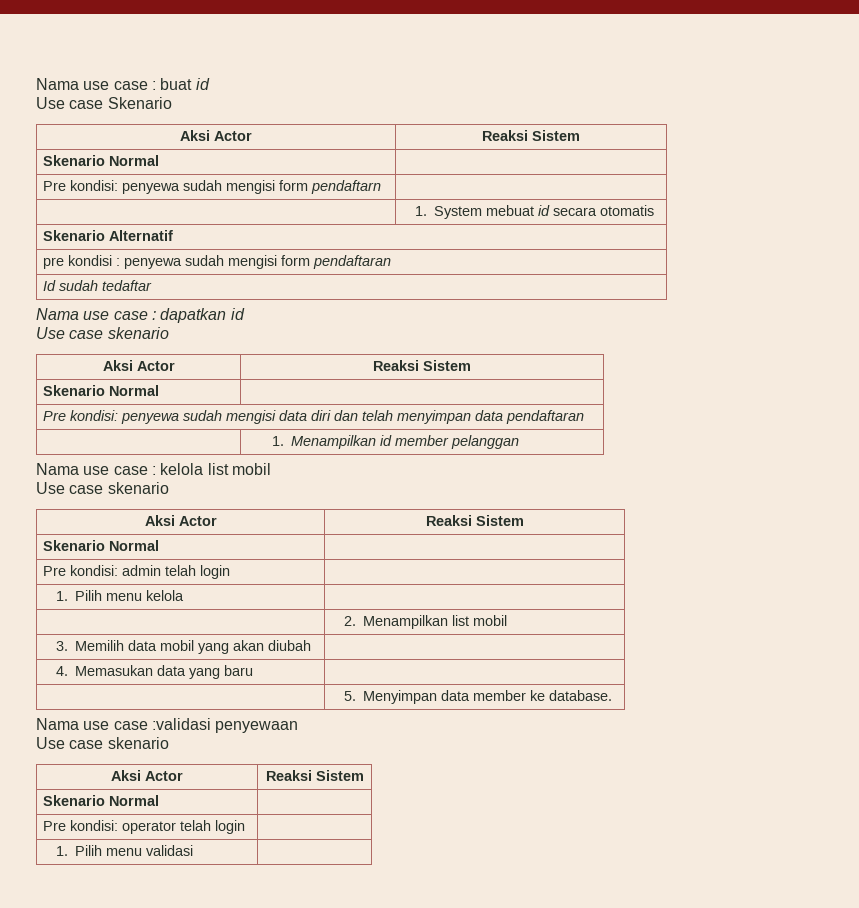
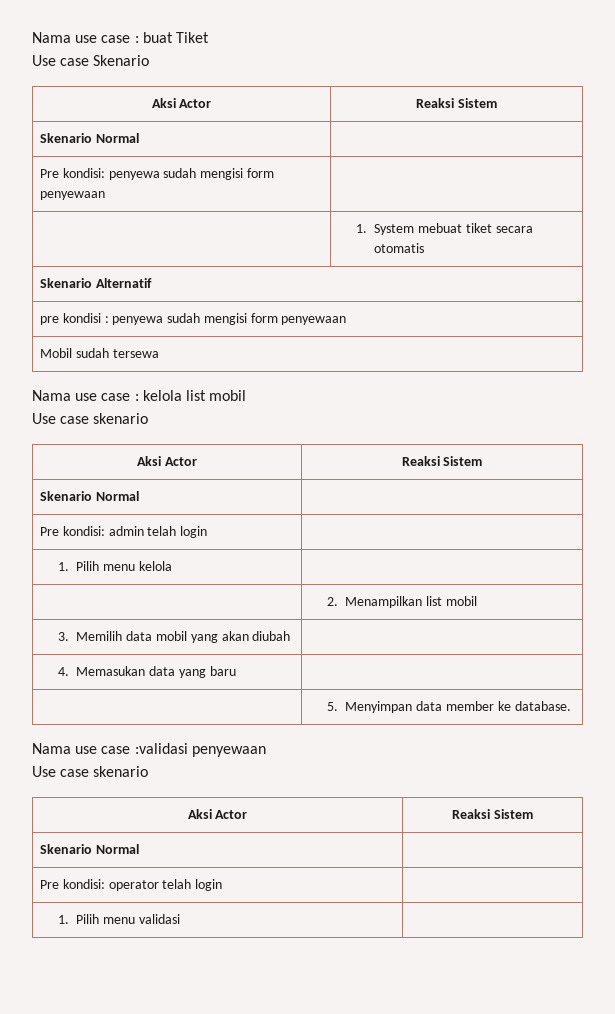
- Nama use case : buat id
+ Nama use case : buat Tiket
- Pre kondisi: penyewa sudah mengisi form pendaftarn |
+ Pre kondisi: penyewa sudah mengisi form penyewaan |
- | 1. System mebuat id secara otomatis
+ | 1. System mebuat tiket secara otomatis
- pre kondisi : penyewa sudah mengisi form pendaftaran
- Id sudah tedaftar
- Nama use case : dapatkan id
- Use case skenario
- Aksi Actor | Reaksi Sistem
- Skenario Normal |
- Pre kondisi: penyewa sudah mengisi data diri dan telah menyimpan data pendaftaran
- | 1. Menampilkan id member pelanggan
+ pre kondisi : penyewa sudah mengisi form penyewaan
+ Mobil sudah tersewa

